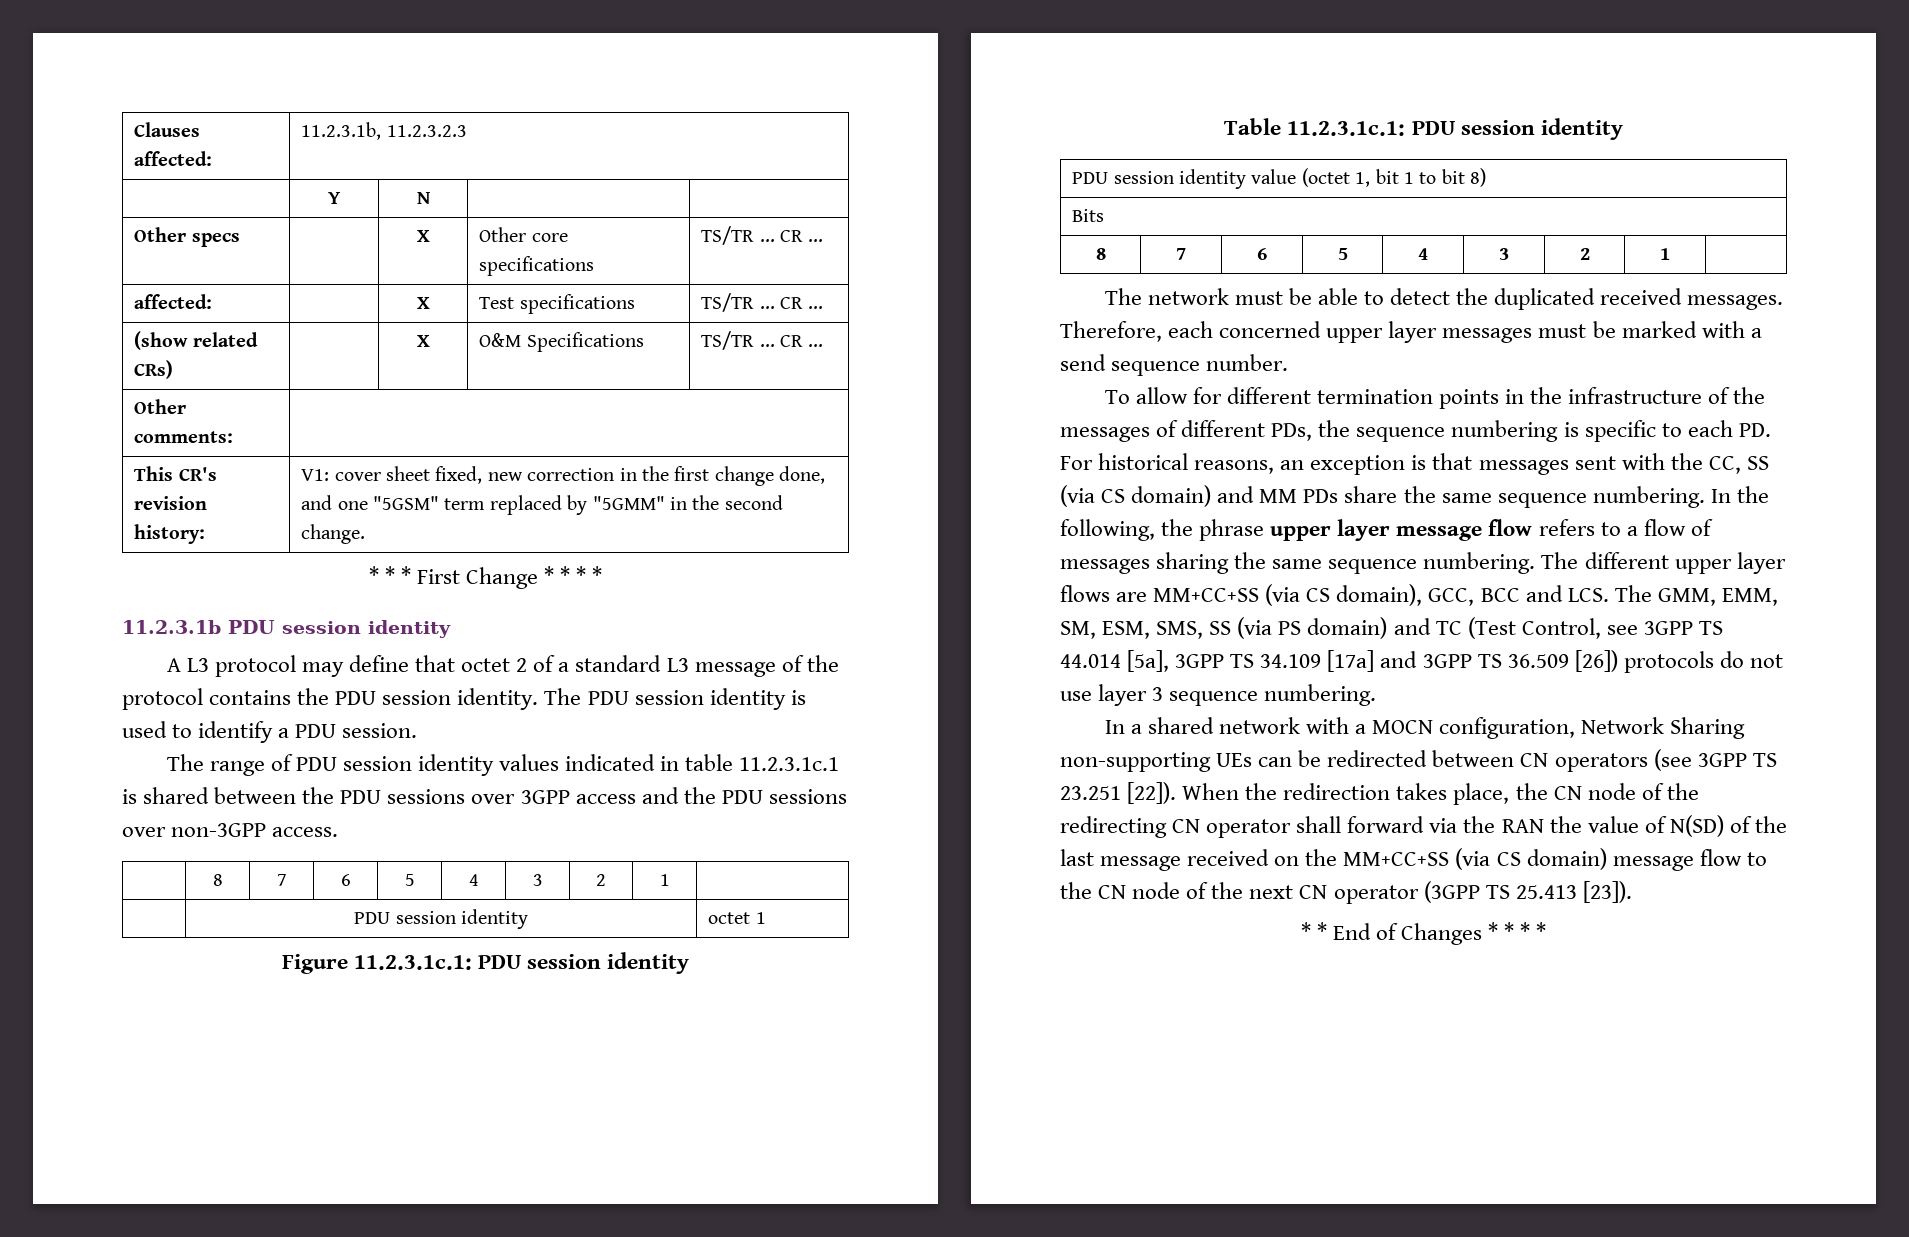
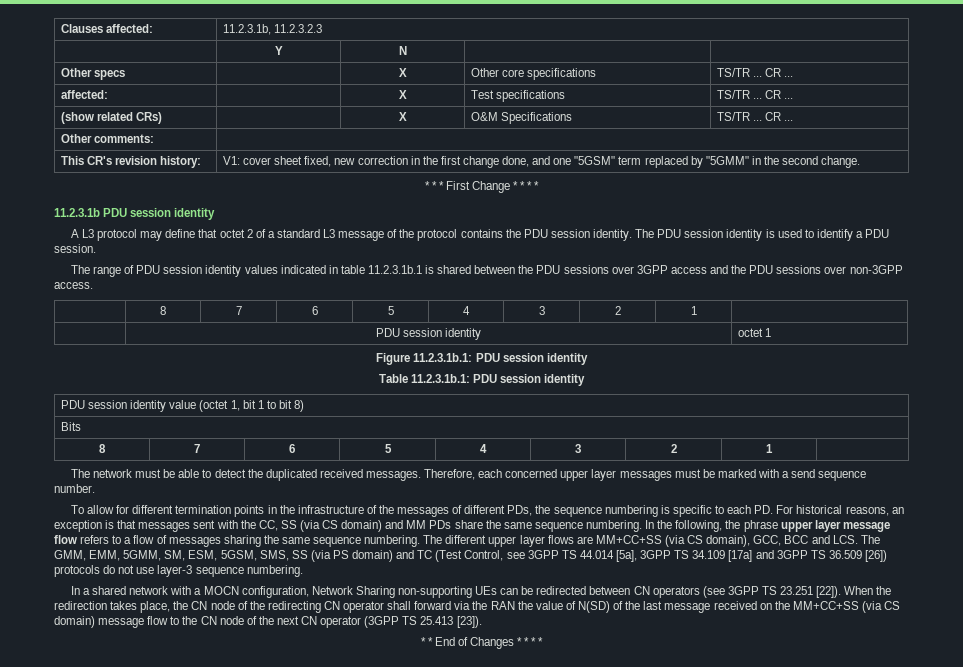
- The range of PDU session identity values indicated in table 11.2.3.1c.1 is shared between the PDU sessions over 3GPP access and the PDU sessions over non-3GPP access.
+ The range of PDU session identity values indicated in table 11.2.3.1b.1 is shared between the PDU sessions over 3GPP access and the PDU sessions over non-3GPP access.
- Figure 11.2.3.1c.1: PDU session identity
+ Figure 11.2.3.1b.1: PDU session identity
- Table 11.2.3.1c.1: PDU session identity
+ Table 11.2.3.1b.1: PDU session identity
- The different upper layer flows are MM+CC+SS (via CS domain), GCC, BCC and LCS. The GMM, EMM, SM, ESM, SMS, SS (via PS domain) and TC (Test Control, see 3GPP TS 44.014 [5a], 3GPP TS 34.109 [17a] and 3GPP TS 36.509 [26]) protocols do not use layer 3 sequence numbering.
+ The different upper layer flows are MM+CC+SS (via CS domain), GCC, BCC and LCS. The GMM, EMM, 5GMM, SM, ESM, 5GSM, SMS, SS (via PS domain) and TC (Test Control, see 3GPP TS 44.014 [5a], 3GPP TS 34.109 [17a] and 3GPP TS 36.509 [26]) protocols do not use layer-3 sequence numbering.

